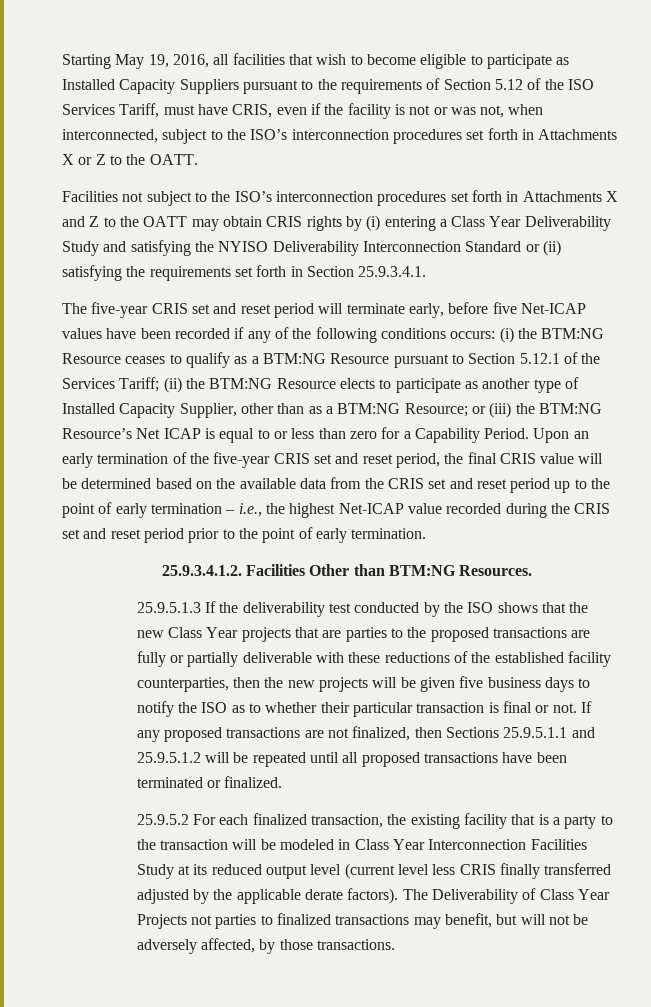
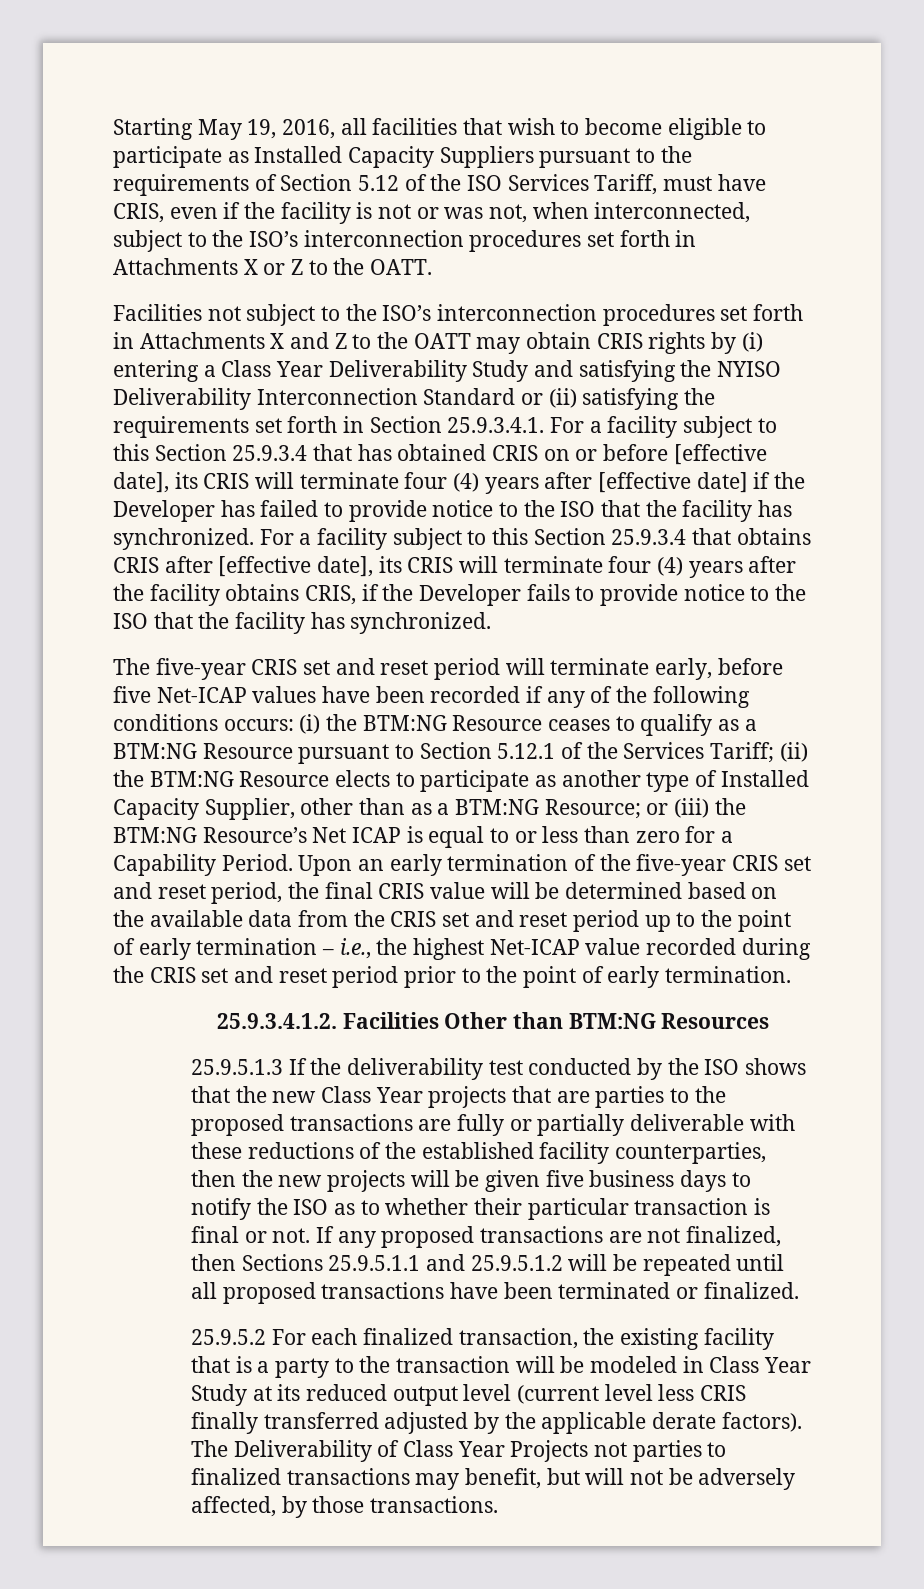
- Facilities not subject to the ISO’s interconnection procedures set forth in Attachments X and Z to the OATT may obtain CRIS rights by (i) entering a Class Year Deliverability Study and satisfying the NYISO Deliverability Interconnection Standard or (ii) satisfying the requirements set forth in Section 25.9.3.4.1.
+ Facilities not subject to the ISO’s interconnection procedures set forth in Attachments X and Z to the OATT may obtain CRIS rights by (i) entering a Class Year Deliverability Study and satisfying the NYISO Deliverability Interconnection Standard or (ii) satisfying the requirements set forth in Section 25.9.3.4.1. For a facility subject to this Section 25.9.3.4 that has obtained CRIS on or before [effective date], its CRIS will terminate four (4) years after [effective date] if the Developer has failed to provide notice to the ISO that the facility has synchronized. For a facility subject to this Section 25.9.3.4 that obtains CRIS after [effective date], its CRIS will terminate four (4) years after the facility obtains CRIS, if the Developer fails to provide notice to the ISO that the facility has synchronized.
- 25.9.3.4.1.2. Facilities Other than BTM:NG Resources.
+ 25.9.3.4.1.2. Facilities Other than BTM:NG Resources
- 25.9.5.2 For each finalized transaction, the existing facility that is a party to the transaction will be modeled in Class Year Interconnection Facilities Study at its reduced output level (current level less CRIS finally transferred adjusted by the applicable derate factors).
+ 25.9.5.2 For each finalized transaction, the existing facility that is a party to the transaction will be modeled in Class Year Study at its reduced output level (current level less CRIS finally transferred adjusted by the applicable derate factors).

